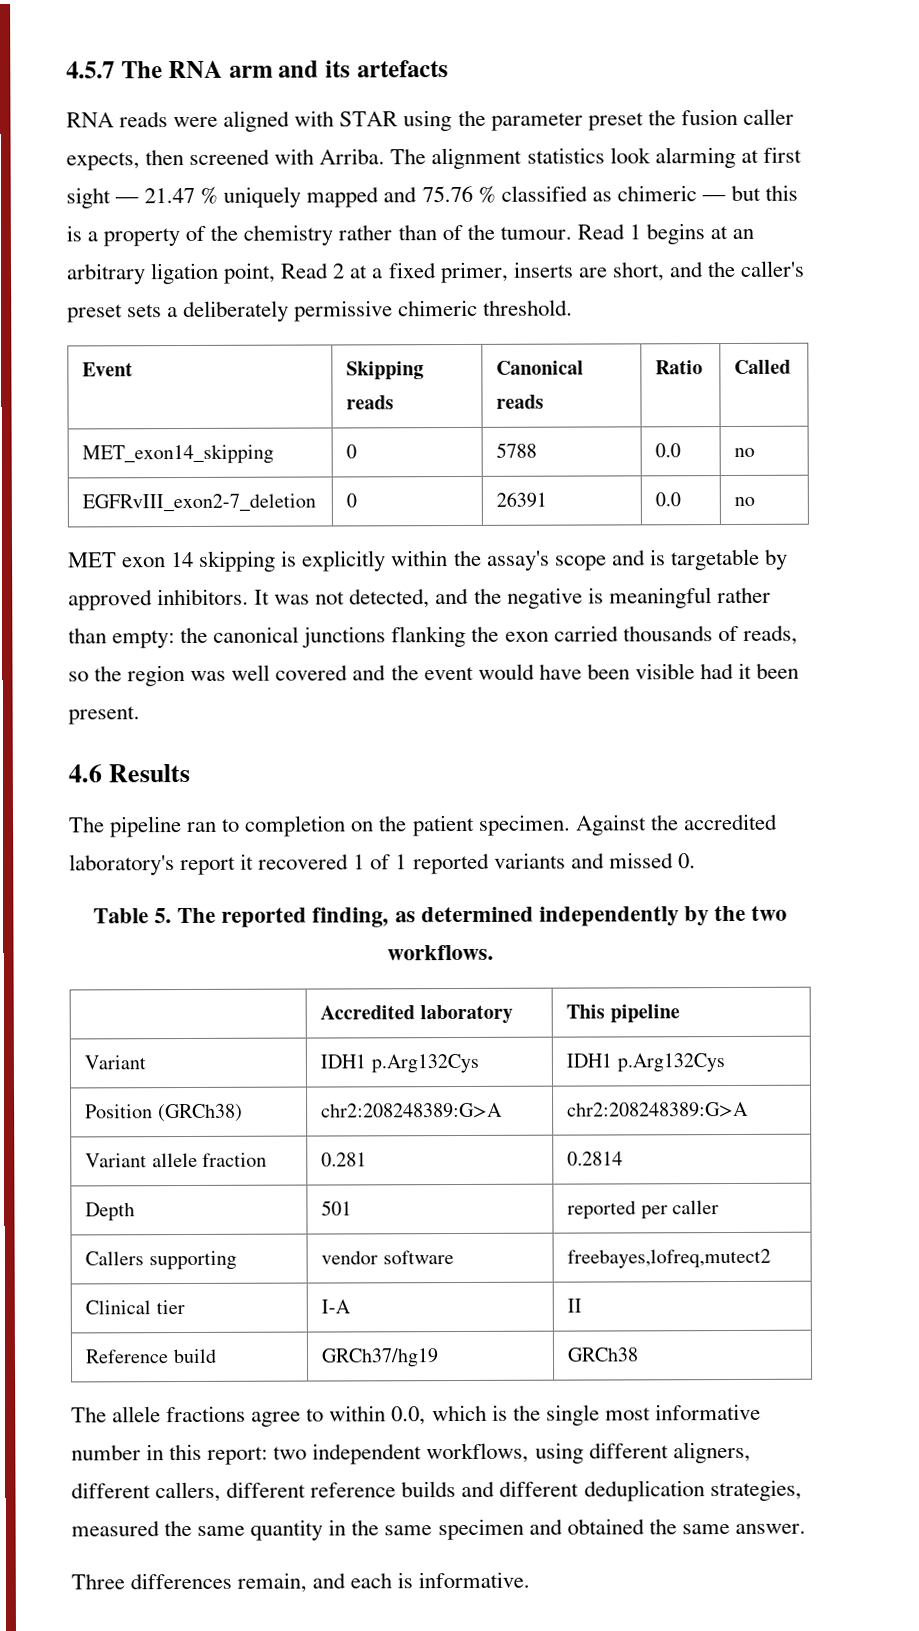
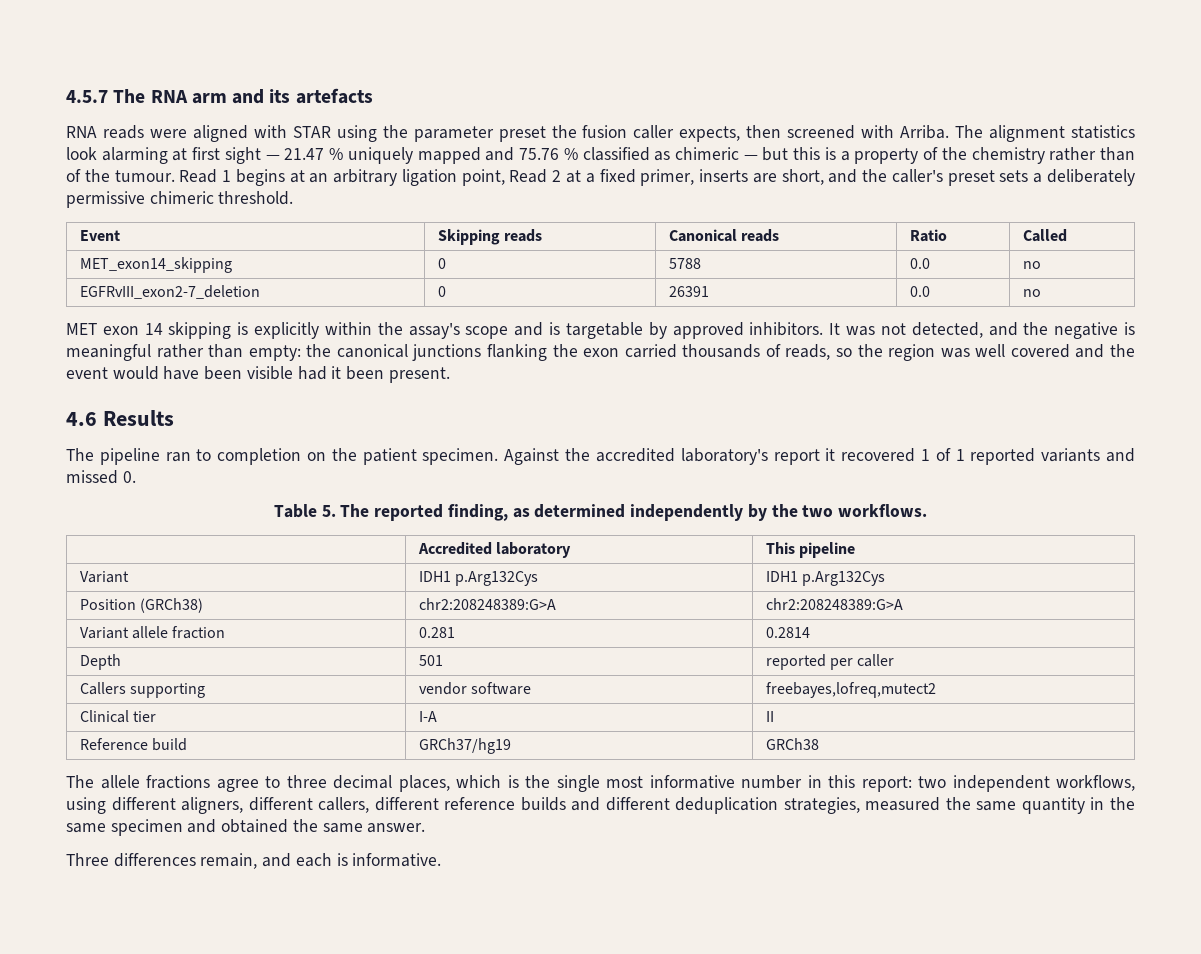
- The allele fractions agree to within 0.0, which is the single most informative number in this report: two independent workflows, using different aligners, different callers, different reference builds and different deduplication strategies, measured the same quantity in the same specimen and obtained the same answer.
+ The allele fractions agree to three decimal places, which is the single most informative number in this report: two independent workflows, using different aligners, different callers, different reference builds and different deduplication strategies, measured the same quantity in the same specimen and obtained the same answer.

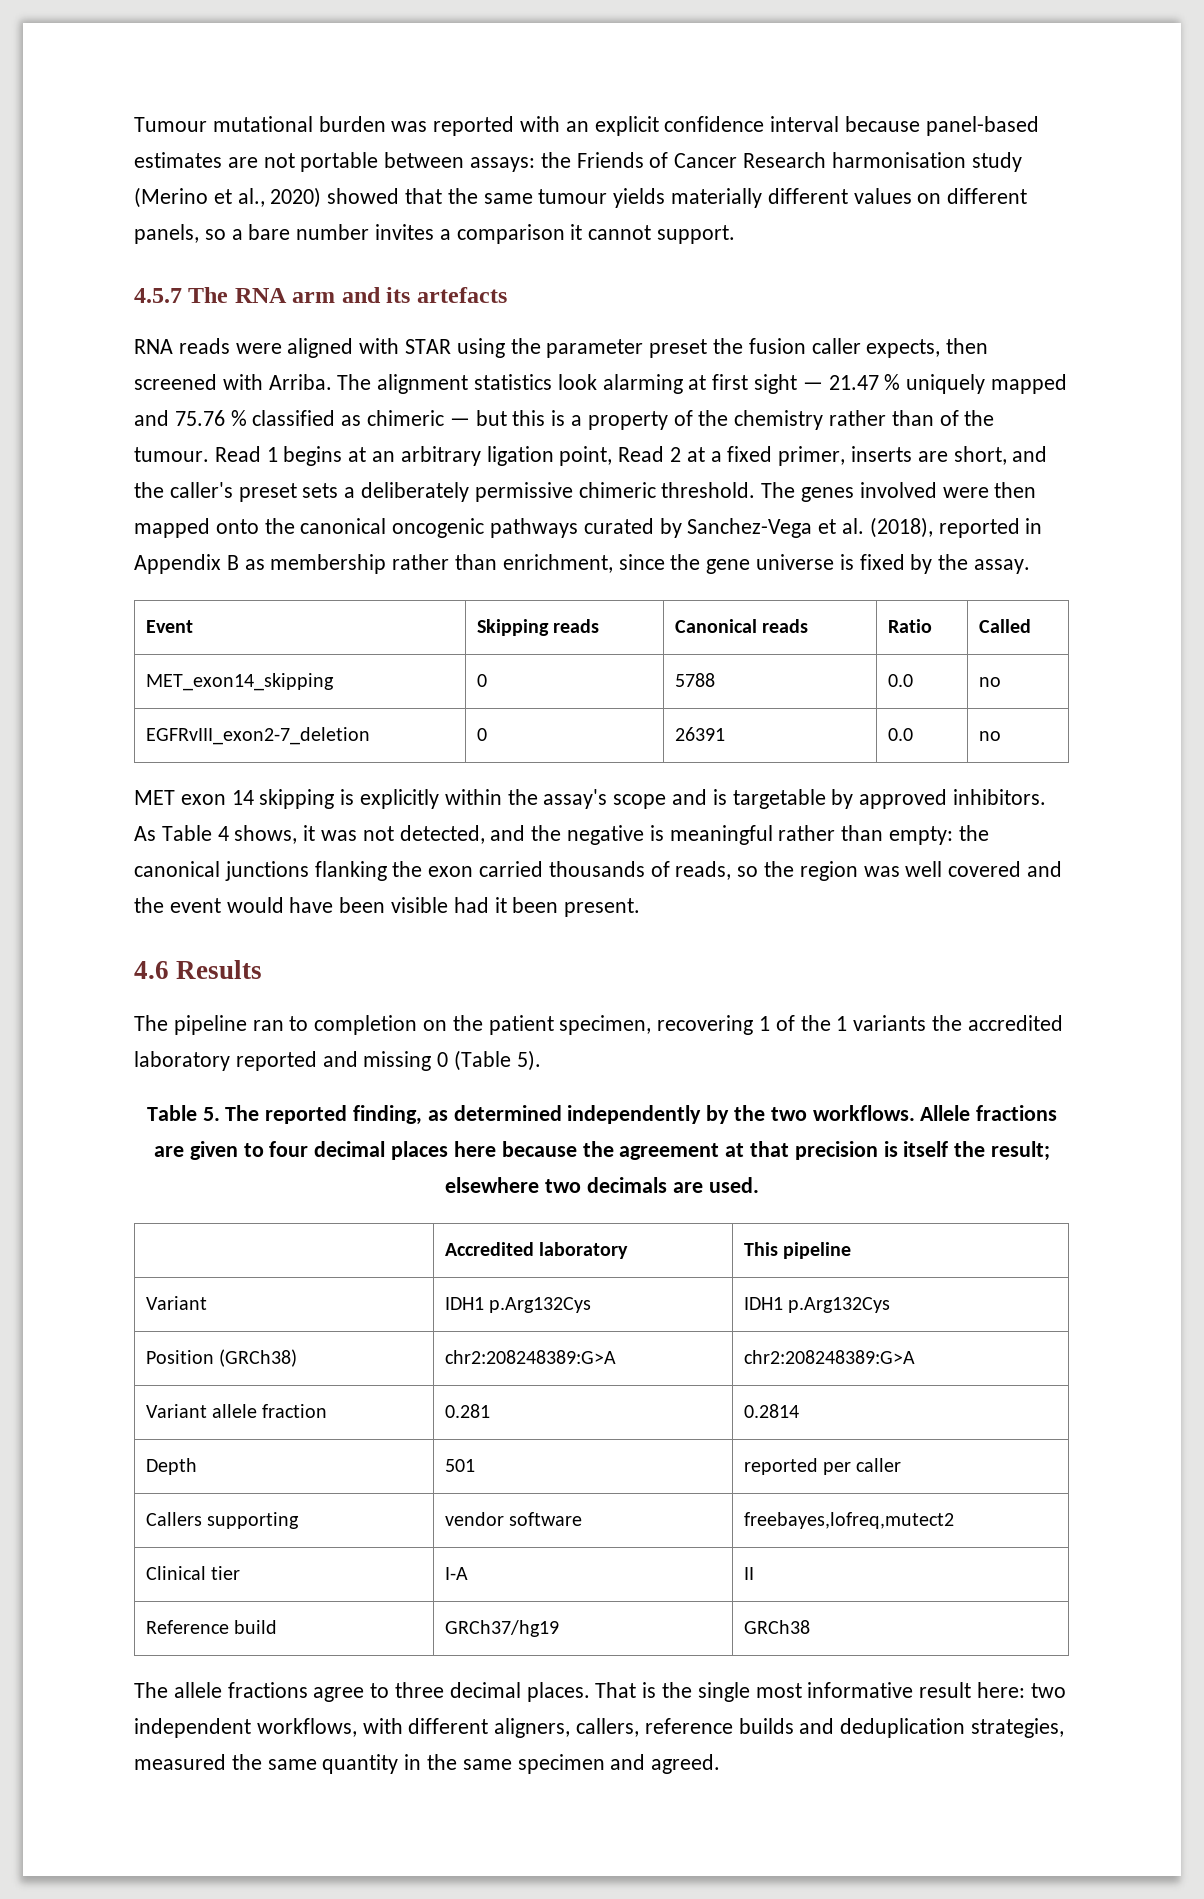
+ Tumour mutational burden was reported with an explicit confidence interval because panel-based estimates are not portable between assays: the Friends of Cancer Research harmonisation study (Merino et al., 2020) showed that the same tumour yields materially different values on different panels, so a bare number invites a comparison it cannot support.
+ The genes involved were then mapped onto the canonical oncogenic pathways curated by Sanchez-Vega et al. (2018), reported in Appendix B as membership rather than enrichment, since the gene universe is fixed by the assay.
- It was not detected, and the negative is meaningful rather than empty: the canonical junctions flanking the exon carried thousands of reads, so the region was well covered and the event would have been visible had it been present.
+ As Table 4 shows, it was not detected, and the negative is meaningful rather than empty: the canonical junctions flanking the exon carried thousands of reads, so the region was well covered and the event would have been visible had it been present.
- The pipeline ran to completion on the patient specimen. Against the accredited laboratory's report it recovered 1 of 1 reported variants and missed 0.
+ The pipeline ran to completion on the patient specimen, recovering 1 of the 1 variants the accredited laboratory reported and missing 0 (Table 5).
+ Allele fractions are given to four decimal places here because the agreement at that precision is itself the result; elsewhere two decimals are used.
- The allele fractions agree to three decimal places, which is the single most informative number in this report: two independent workflows, using different aligners, different callers, different reference builds and different deduplication strategies, measured the same quantity in the same specimen and obtained the same answer.
- Three differences remain, and each is informative.
+ The allele fractions agree to three decimal places. That is the single most informative result here: two independent workflows, with different aligners, callers, reference builds and deduplication strategies, measured the same quantity in the same specimen and agreed.

